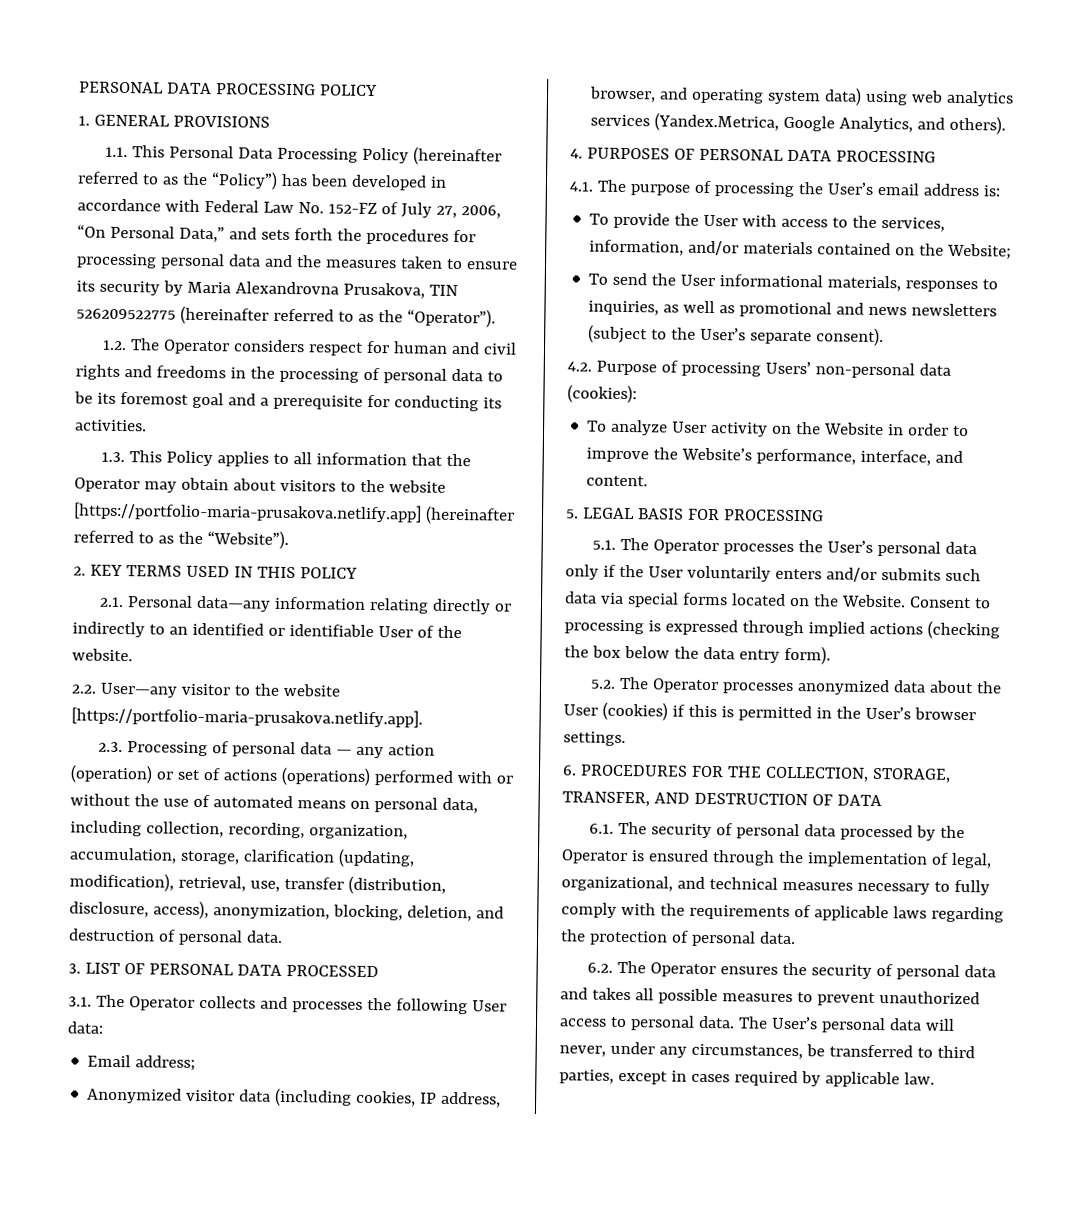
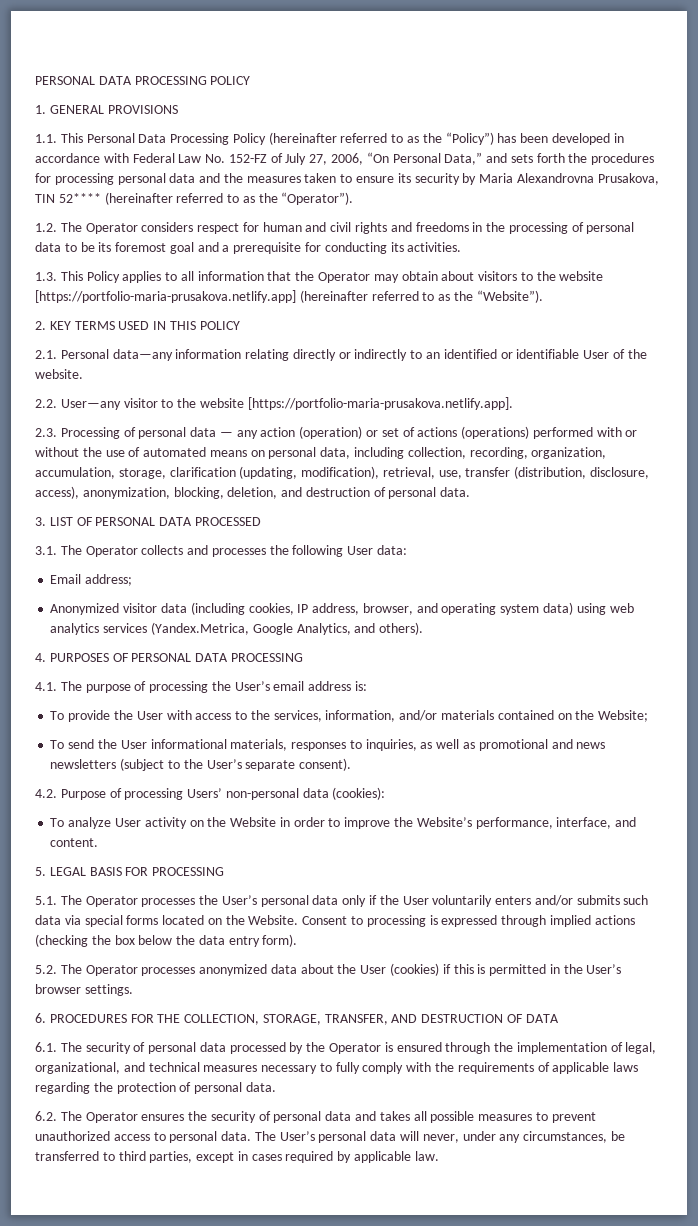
- 1.1. This Personal Data Processing Policy (hereinafter referred to as the “Policy”) has been developed in accordance with Federal Law No. 152-FZ of July 27, 2006, “On Personal Data,” and sets forth the procedures for processing personal data and the measures taken to ensure its security by Maria Alexandrovna Prusakova, TIN 526209522775 (hereinafter referred to as the “Operator”).
+ 1.1. This Personal Data Processing Policy (hereinafter referred to as the “Policy”) has been developed in accordance with Federal Law No. 152-FZ of July 27, 2006, “On Personal Data,” and sets forth the procedures for processing personal data and the measures taken to ensure its security by Maria Alexandrovna Prusakova, TIN 52**** (hereinafter referred to as the “Operator”).

